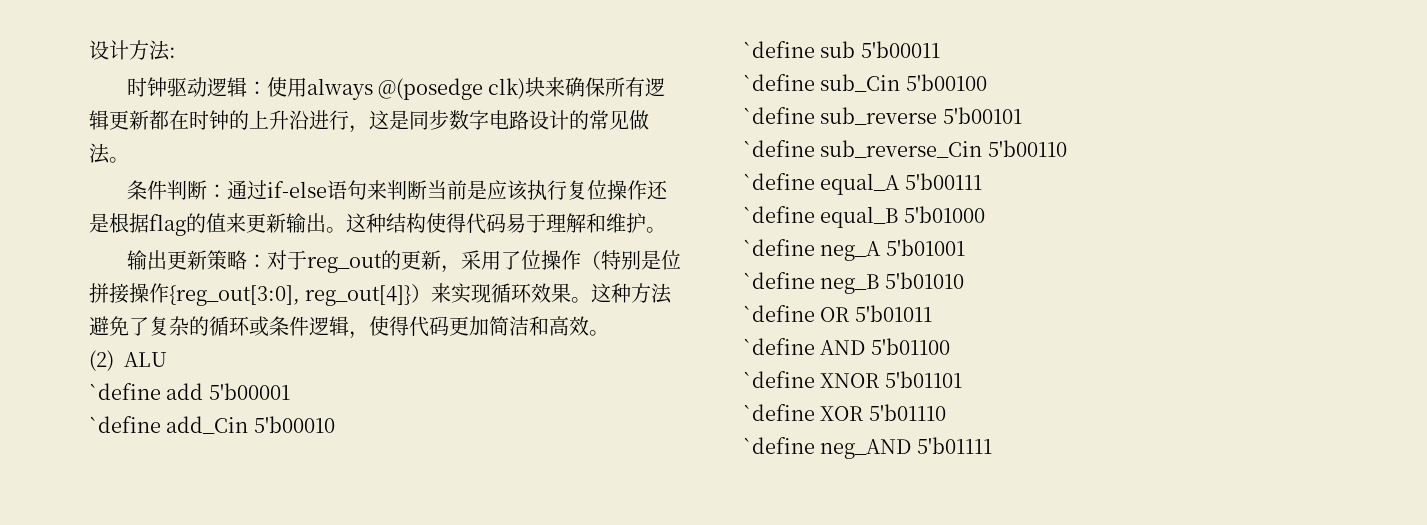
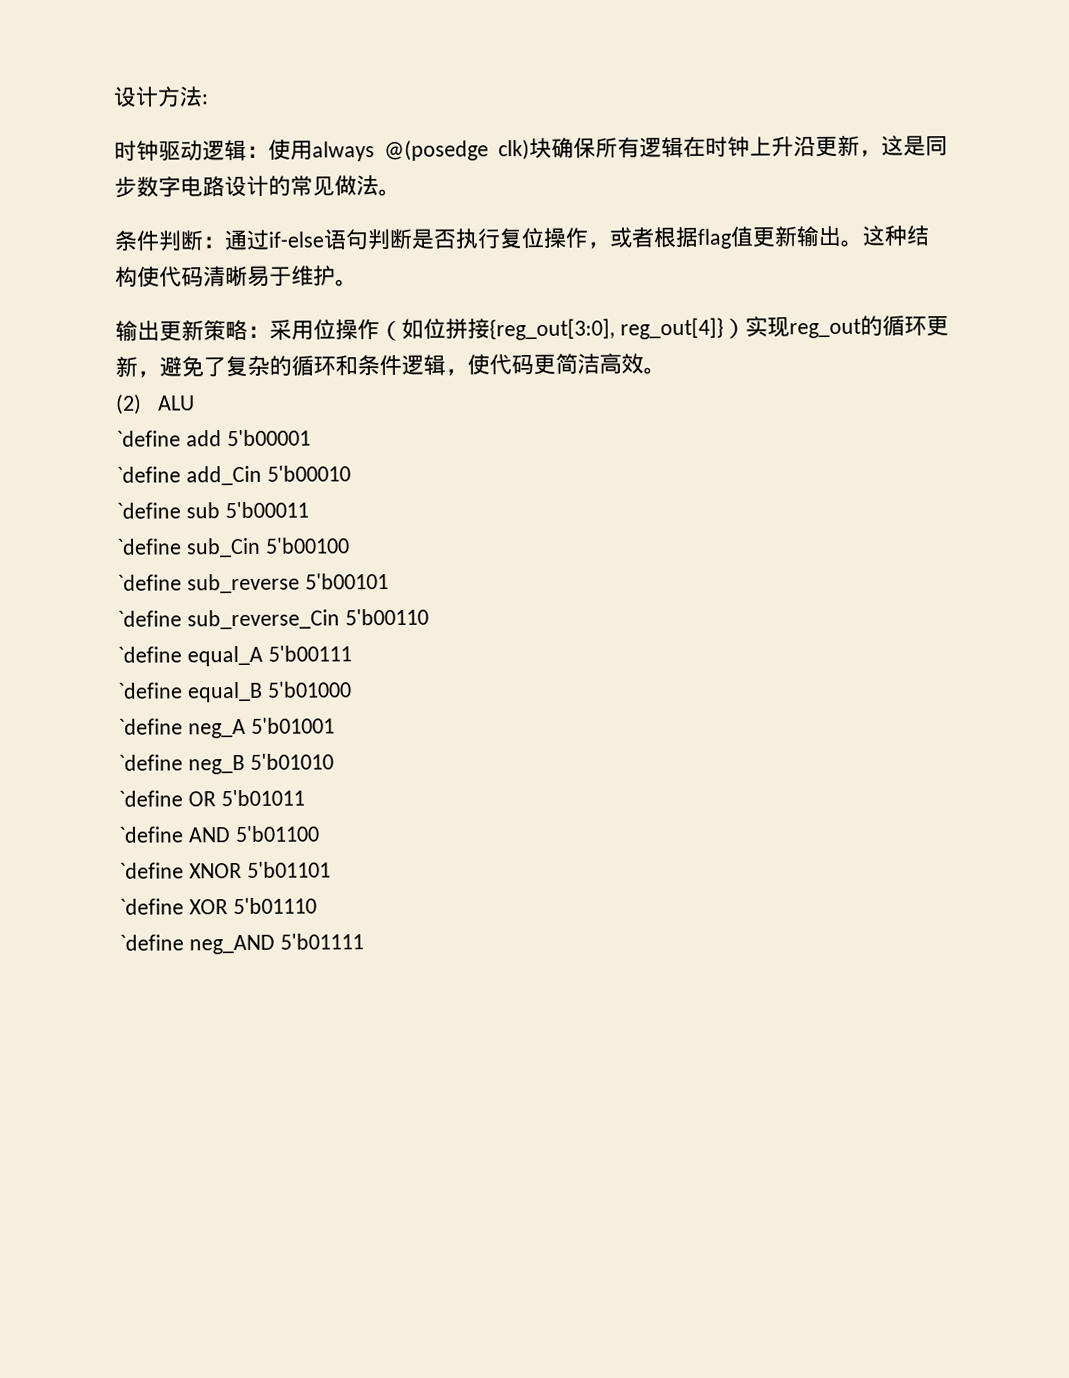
- 时钟驱动逻辑：使用always @(posedge clk)块来确保所有逻辑更新都在时钟的上升沿进行，这是同步数字电路设计的常见做法。
+ 时钟驱动逻辑：使用always @(posedge clk)块确保所有逻辑在时钟上升沿更新，这是同步数字电路设计的常见做法。
- 条件判断：通过if-else语句来判断当前是应该执行复位操作还是根据flag的值来更新输出。
+ 条件判断：通过if-else语句判断是否执行复位操作，或者根据flag值更新输出。
- 这种结构使得代码易于理解和维护。
+ 这种结构使代码清晰易于维护。
- 输出更新策略：对于reg_out的更新，采用了位操作（特别是位拼接操作{reg_out[3:0], reg_out[4]}）来实现循环效果。这种方法避免了复杂的循环或条件逻辑，使得代码更加简洁和高效。
+ 输出更新策略：采用位操作（如位拼接{reg_out[3:0], reg_out[4]}）实现reg_out的循环更新，避免了复杂的循环和条件逻辑，使代码更简洁高效。

